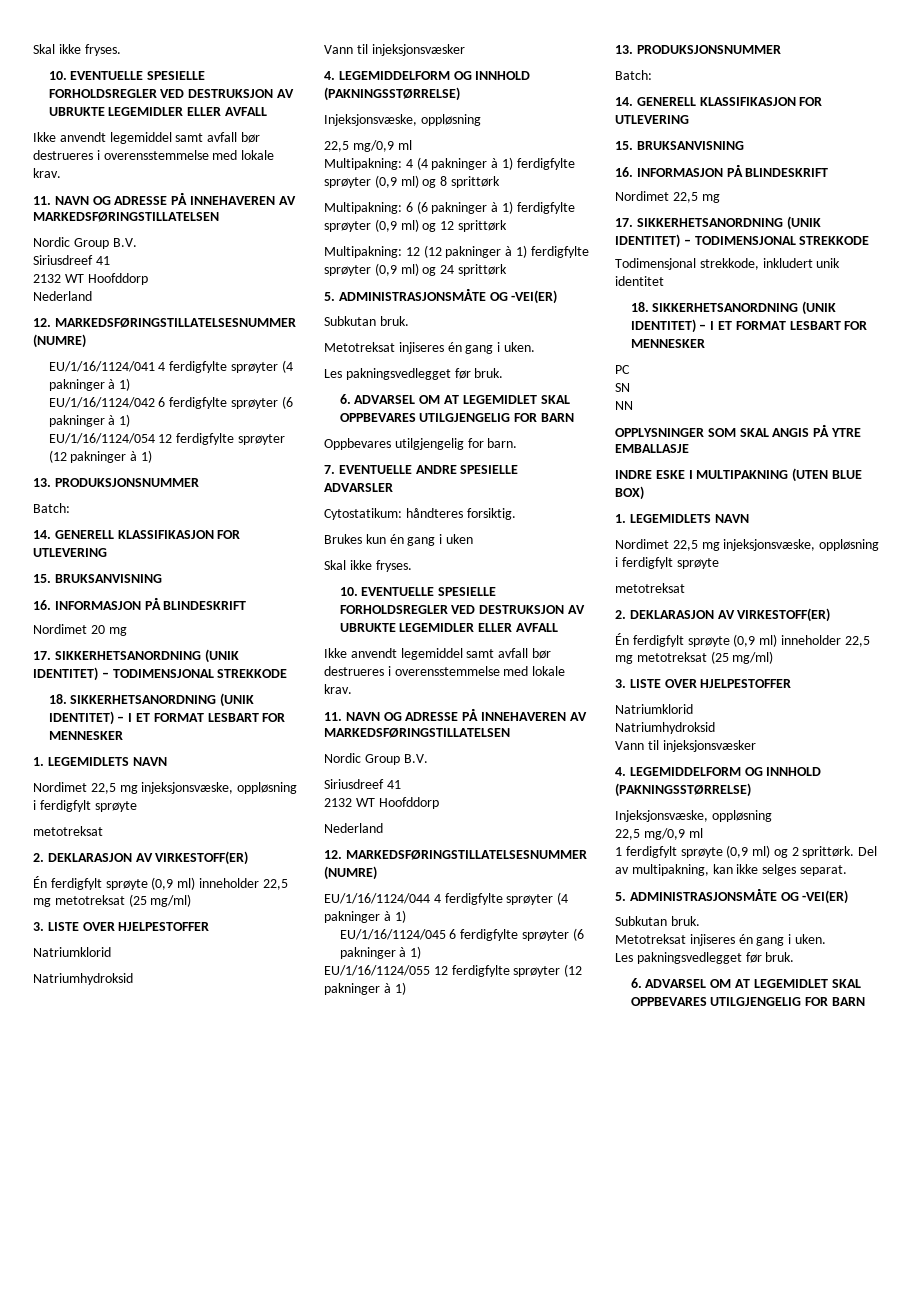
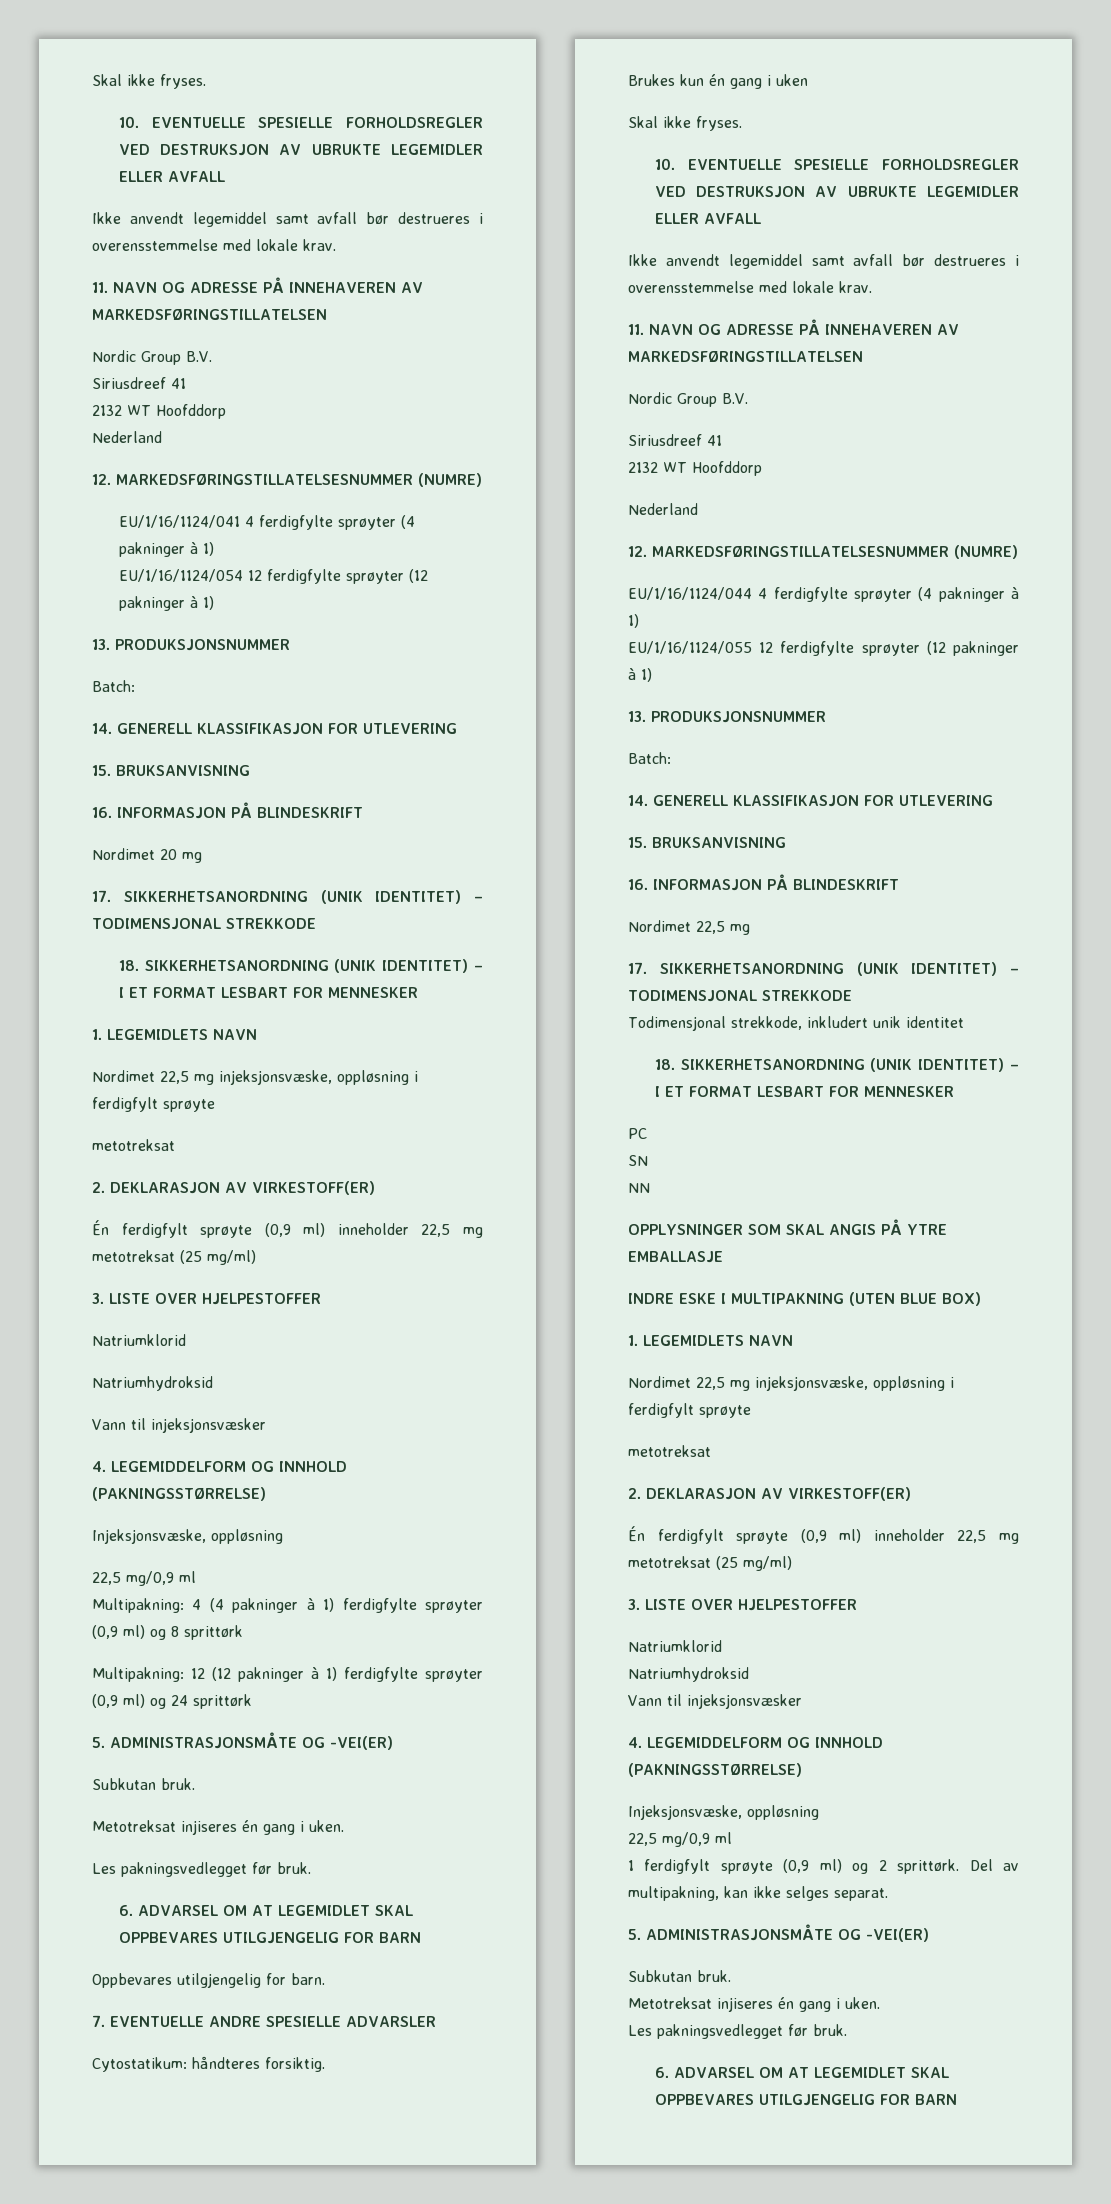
- EU/1/16/1124/042 6 ferdigfylte sprøyter (6 pakninger à 1)
- Multipakning: 6 (6 pakninger à 1) ferdigfylte sprøyter (0,9 ml) og 12 sprittørk
- EU/1/16/1124/045 6 ferdigfylte sprøyter (6 pakninger à 1)

